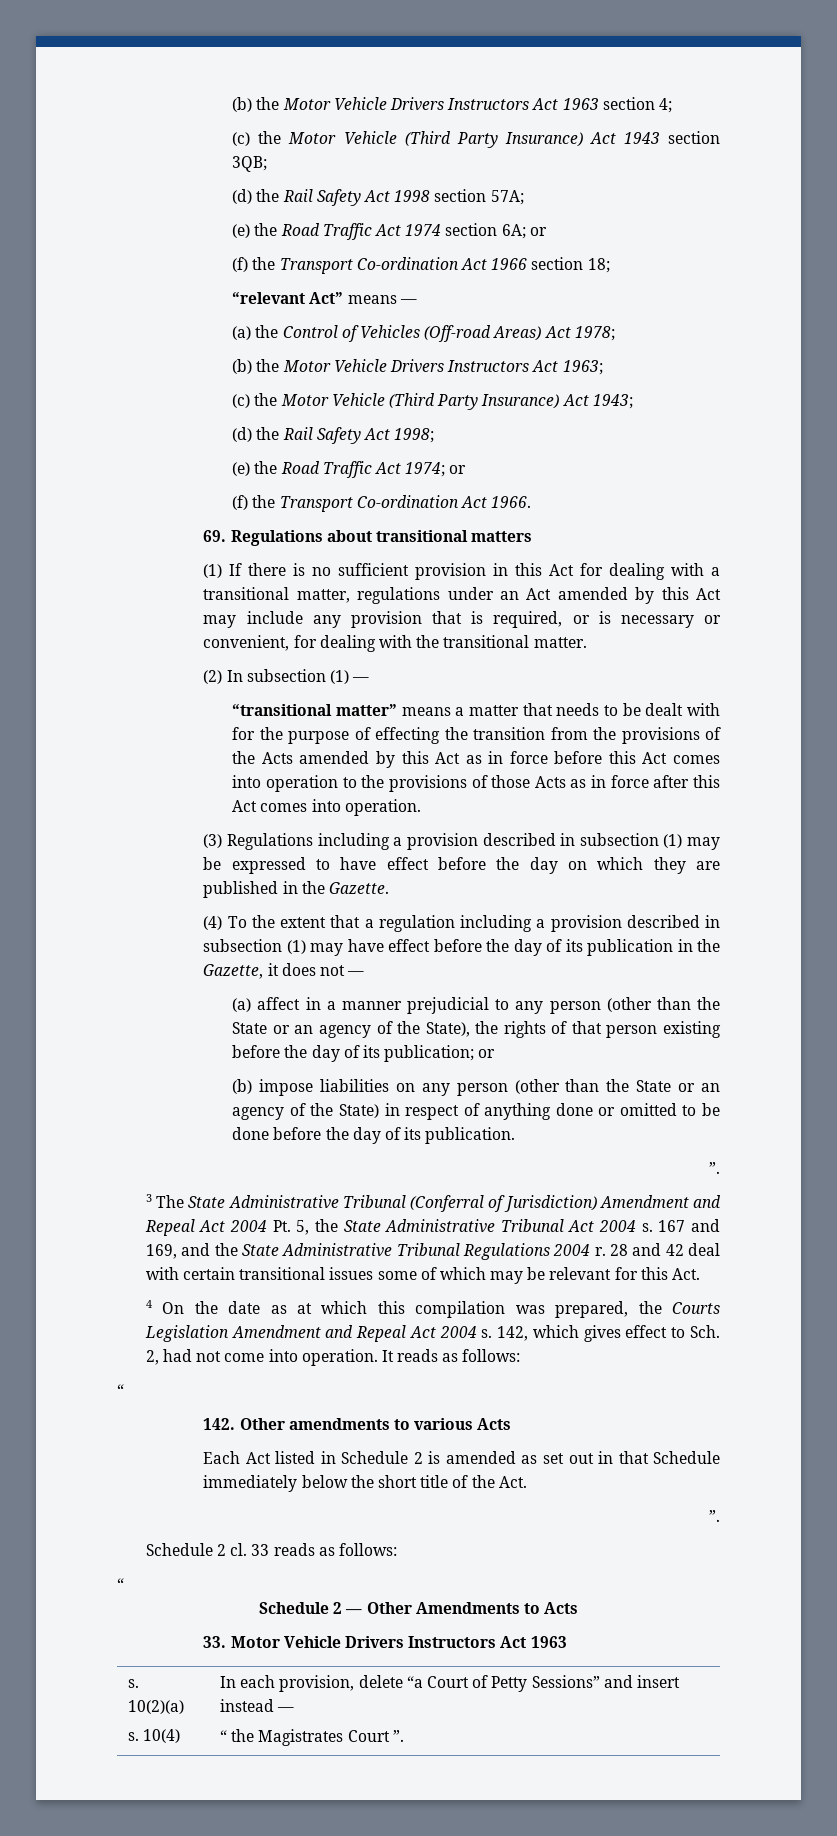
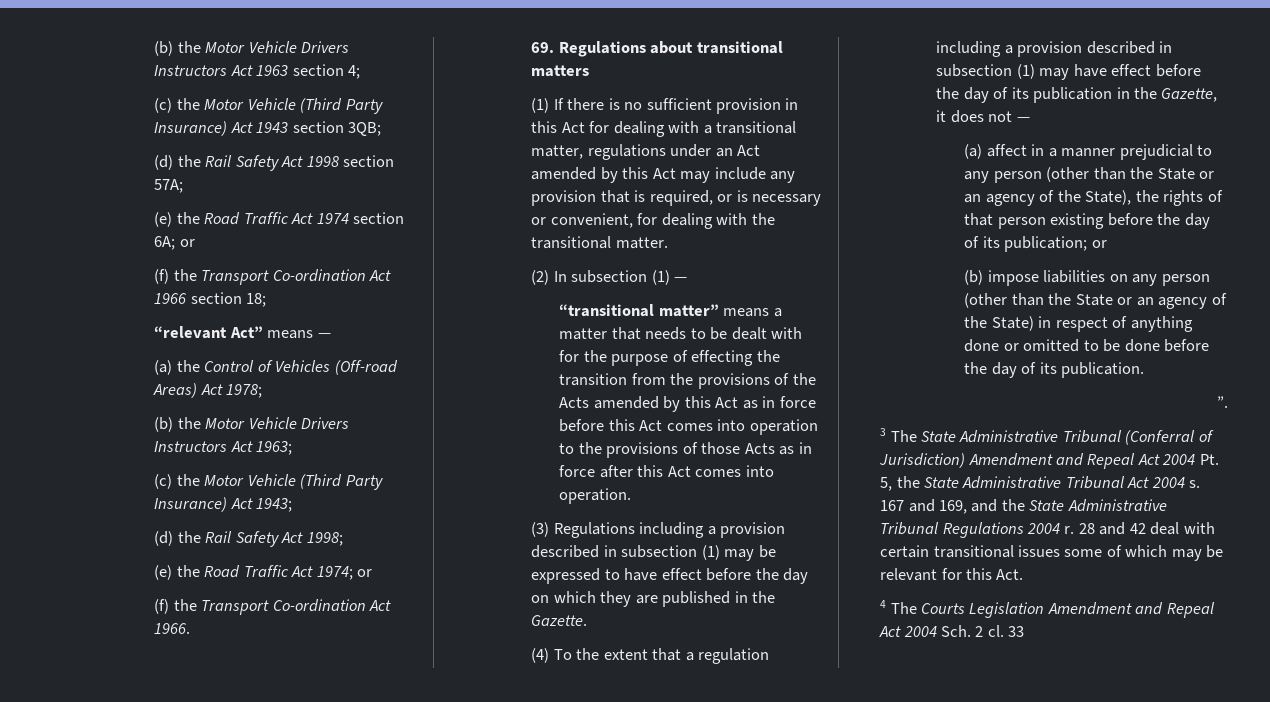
- 4 On the date as at which this compilation was prepared, the Courts Legislation Amendment and Repeal Act 2004 s. 142, which gives effect to Sch. 2, had not come into operation. It reads as follows:
- “
- 142. Other amendments to various Acts
- Each Act listed in Schedule 2 is amended as set out in that Schedule immediately below the short title of the Act.
- ”.
- Schedule 2 cl. 33 reads as follows:
- “
- Schedule 2 — Other Amendments to Acts
- 33. Motor Vehicle Drivers Instructors Act 1963
- s. 10(2)(a)
- s. 10(4) | In each provision, delete “a Court of Petty Sessions” and insert instead —
- “ the Magistrates Court ”.
+ 4 The Courts Legislation Amendment and Repeal Act 2004 Sch. 2 cl. 33

